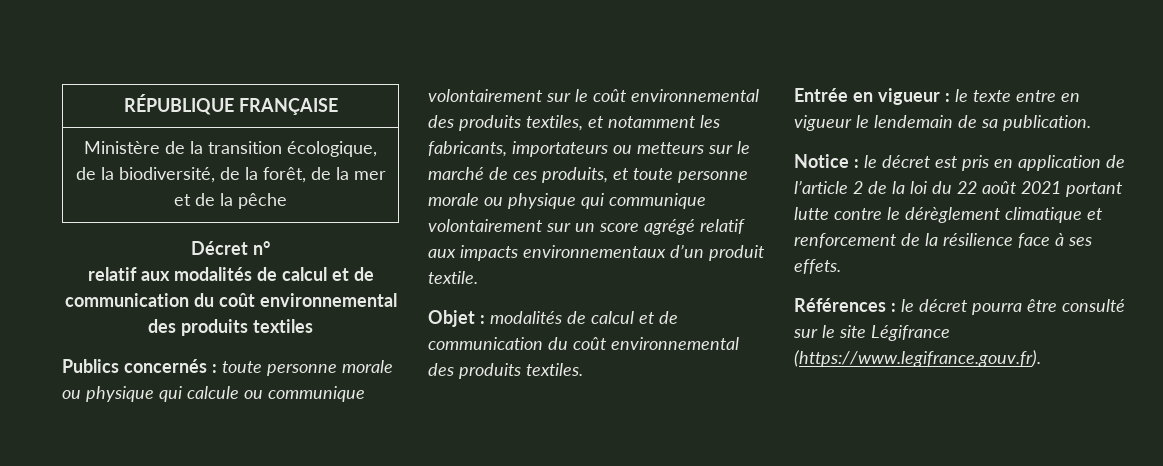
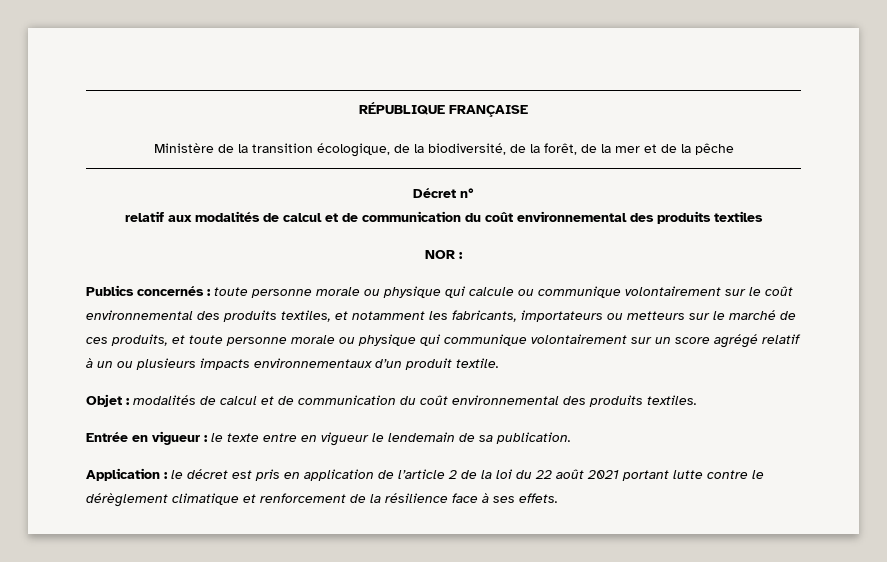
+ NOR :
- Publics concernés : toute personne morale ou physique qui calcule ou communique volontairement sur le coût environnemental des produits textiles, et notamment les fabricants, importateurs ou metteurs sur le marché de ces produits, et toute personne morale ou physique qui communique volontairement sur un score agrégé relatif aux impacts environnementaux d’un produit textile.
+ Publics concernés : toute personne morale ou physique qui calcule ou communique volontairement sur le coût environnemental des produits textiles, et notamment les fabricants, importateurs ou metteurs sur le marché de ces produits, et toute personne morale ou physique qui communique volontairement sur un score agrégé relatif à un ou plusieurs impacts environnementaux d’un produit textile.
- Notice : le décret est pris en application de l’article 2 de la loi du 22 août 2021 portant lutte contre le dérèglement climatique et renforcement de la résilience face à ses effets.
+ Application : le décret est pris en application de l’article 2 de la loi du 22 août 2021 portant lutte contre le dérèglement climatique et renforcement de la résilience face à ses effets.
- Références : le décret pourra être consulté sur le site Légifrance (https://www.legifrance.gouv.fr).

